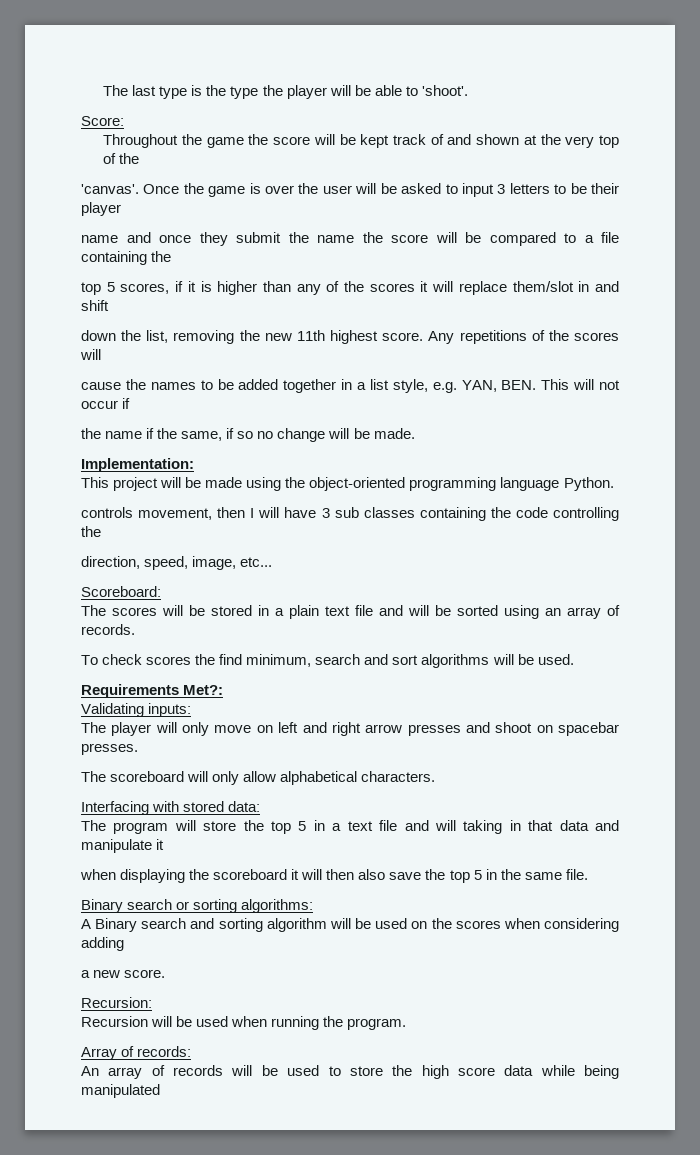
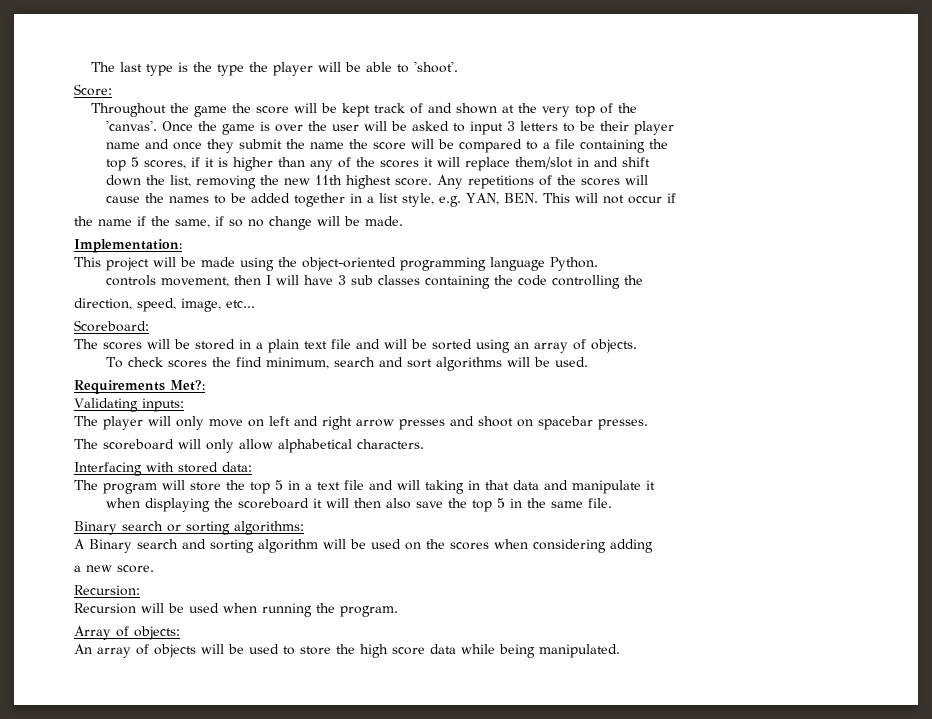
- The scores will be stored in a plain text file and will be sorted using an array of records.
+ The scores will be stored in a plain text file and will be sorted using an array of objects.
- Array of records:
+ Array of objects:
- An array of records will be used to store the high score data while being manipulated
+ An array of objects will be used to store the high score data while being manipulated.

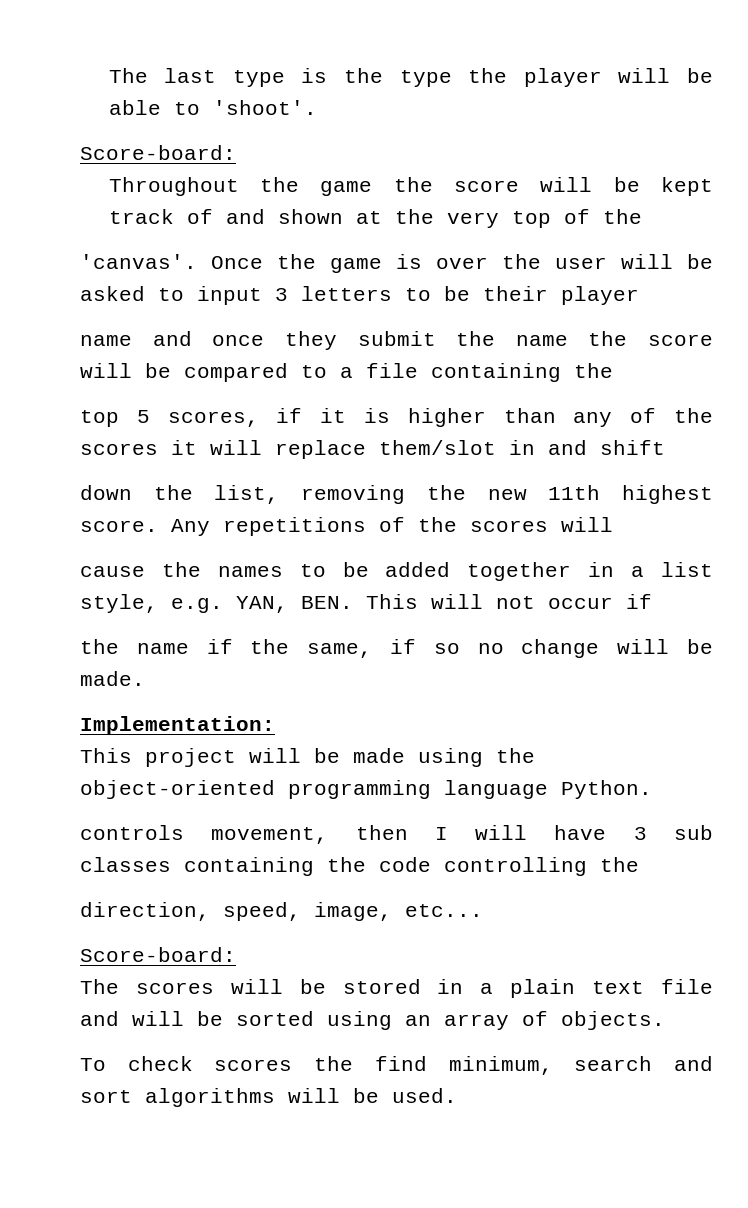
  The last type is the type the player will be able to 'shoot'.
- Score:
+ Score-board:
  direction, speed, image, etc...
- Scoreboard:
+ Score-board:
- Requirements Met?:
- Validating inputs:
- The player will only move on left and right arrow presses and shoot on spacebar presses.
- The scoreboard will only allow alphabetical characters.
- Interfacing with stored data:
- The program will store the top 5 in a text file and will taking in that data and manipulate it
- when displaying the scoreboard it will then also save the top 5 in the same file.
- Binary search or sorting algorithms:
- A Binary search and sorting algorithm will be used on the scores when considering adding
- a new score.
- Recursion:
- Recursion will be used when running the program.
- Array of objects:
- An array of objects will be used to store the high score data while being manipulated.

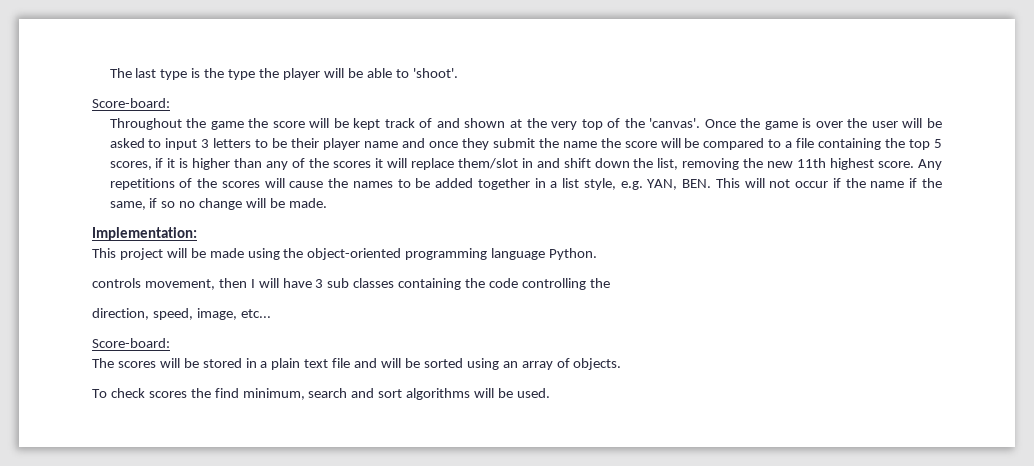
- Throughout the game the score will be kept track of and shown at the very top of the
- 'canvas'.
+ Throughout the game the score will be kept track of and shown at the very top of the 'canvas'.
- Once the game is over the user will be asked to input 3 letters to be their player
- name and once they submit the name the score will be compared to a file containing the
- top 5 scores, if it is higher than any of the scores it will replace them/slot in and shift
- down the list, removing the new 11th highest score.
+ Once the game is over the user will be asked to input 3 letters to be their player name and once they submit the name the score will be compared to a file containing the top 5 scores, if it is higher than any of the scores it will replace them/slot in and shift down the list, removing the new 11th highest score.
- Any repetitions of the scores will
- cause the names to be added together in a list style, e.g. YAN, BEN. This will not occur if
- the name if the same, if so no change will be made.
+ Any repetitions of the scores will cause the names to be added together in a list style, e.g. YAN, BEN. This will not occur if the name if the same, if so no change will be made.

